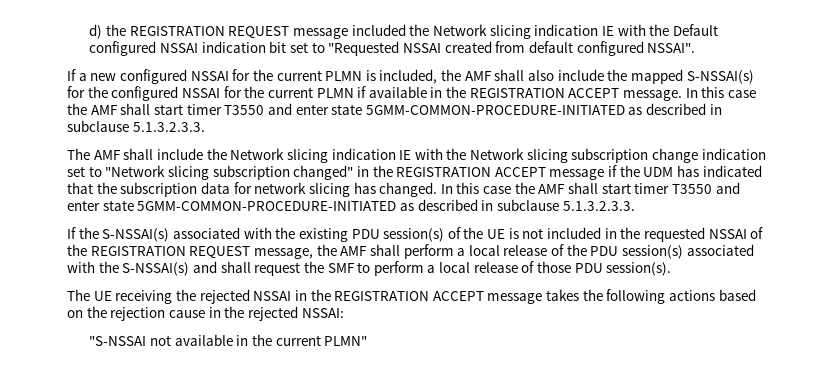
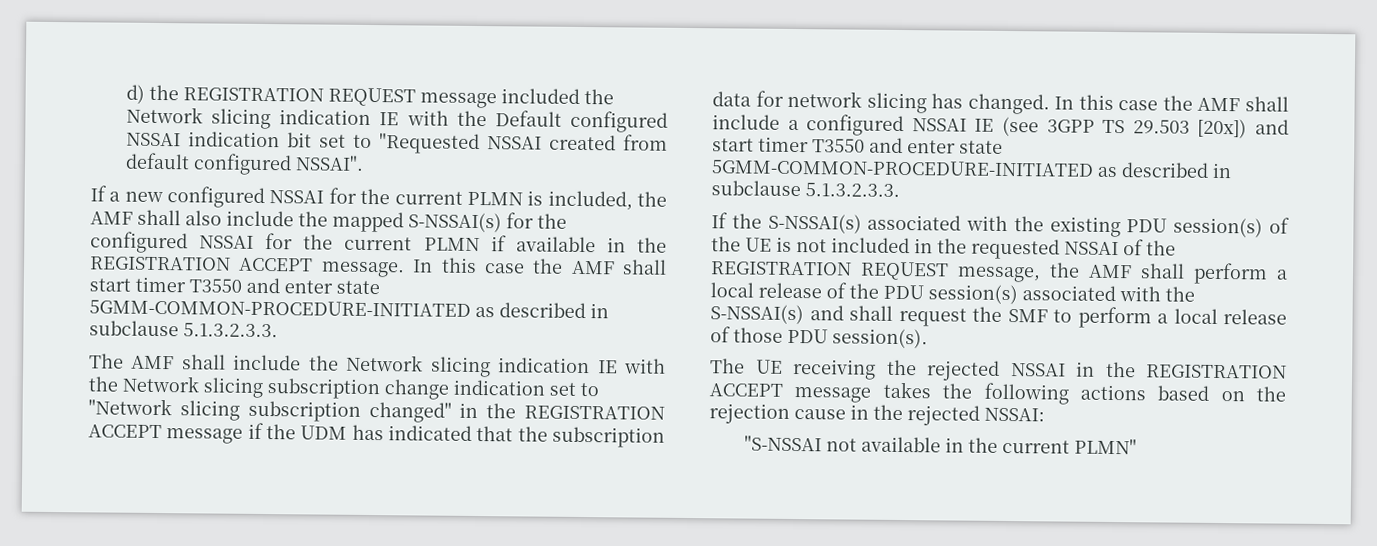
- The AMF shall include the Network slicing indication IE with the Network slicing subscription change indication set to "Network slicing subscription changed" in the REGISTRATION ACCEPT message if the UDM has indicated that the subscription data for network slicing has changed. In this case the AMF shall start timer T3550 and enter state 5GMM-COMMON-PROCEDURE-INITIATED as described in subclause 5.1.3.2.3.3.
+ The AMF shall include the Network slicing indication IE with the Network slicing subscription change indication set to "Network slicing subscription changed" in the REGISTRATION ACCEPT message if the UDM has indicated that the subscription data for network slicing has changed. In this case the AMF shall include a configured NSSAI IE (see 3GPP TS 29.503 [20x]) and start timer T3550 and enter state 5GMM-COMMON-PROCEDURE-INITIATED as described in subclause 5.1.3.2.3.3.

